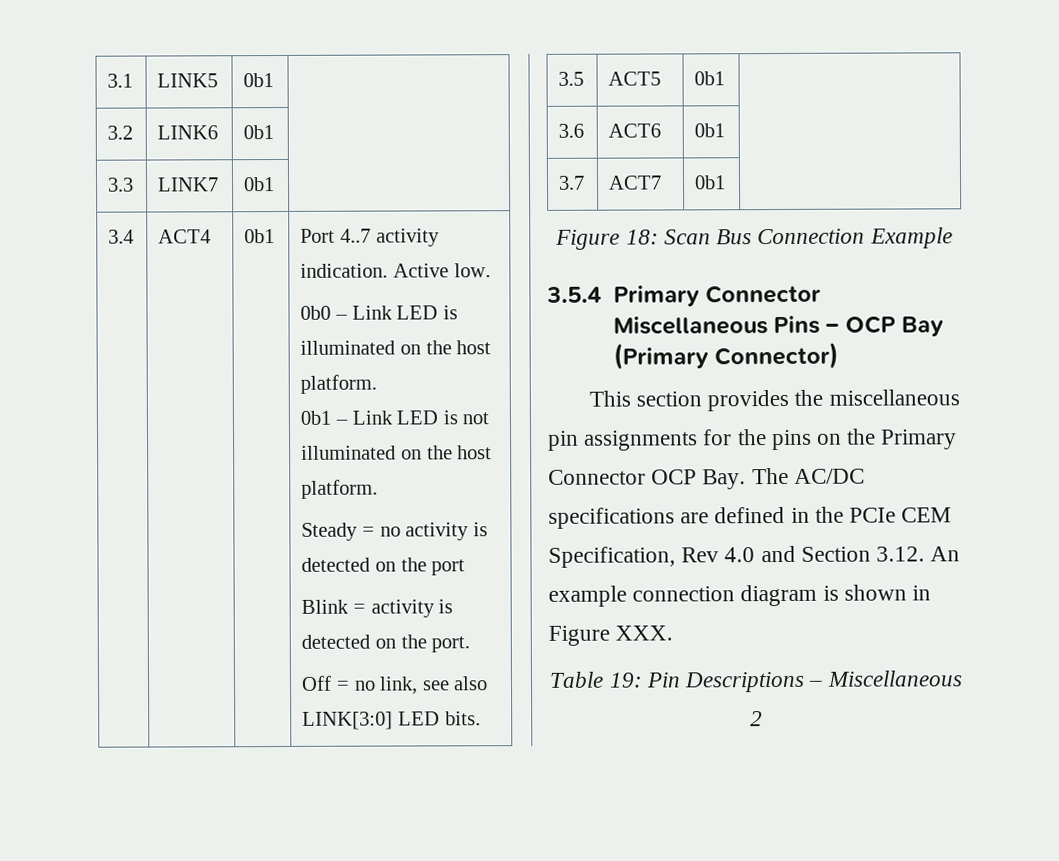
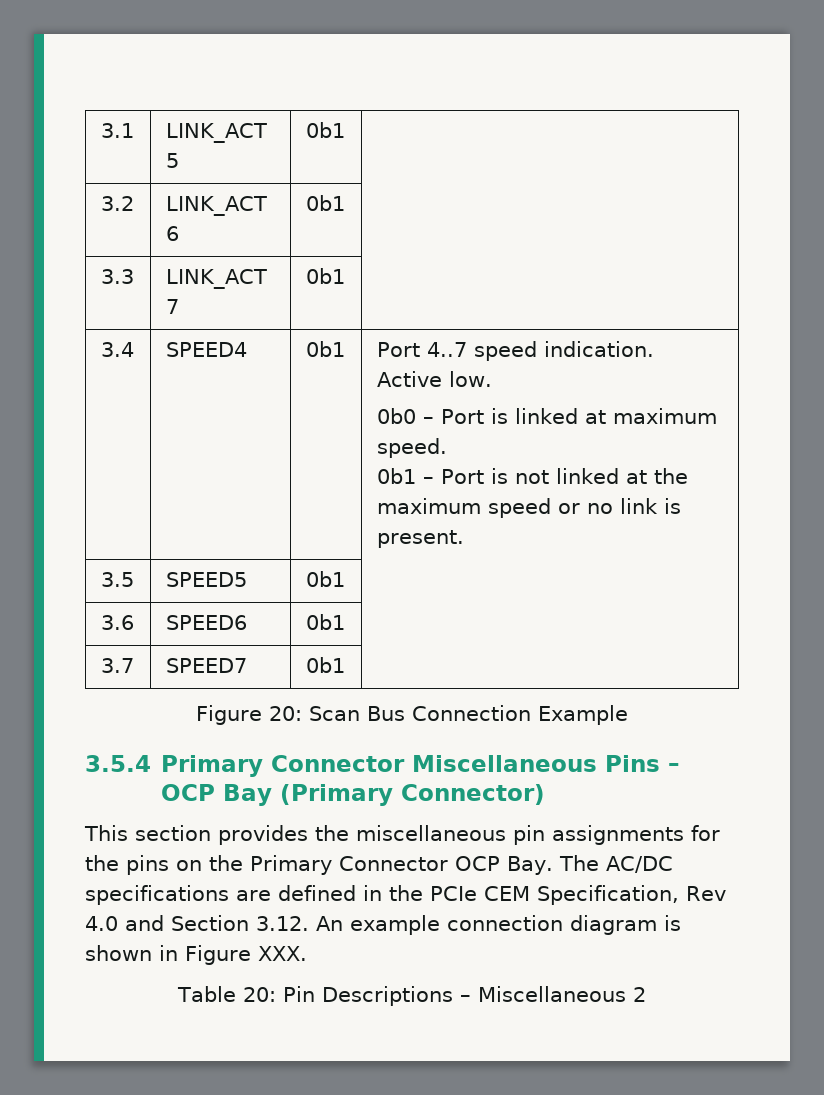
- 3.1 | LINK5 | 0b1 |
+ 3.1 | LINK_ACT 5 | 0b1 |
- 3.2 | LINK6 | 0b1 |
+ 3.2 | LINK_ACT 6 | 0b1 |
- 3.3 | LINK7 | 0b1 |
+ 3.3 | LINK_ACT 7 | 0b1 |
- ACT4
+ SPEED4
- Port 4..7 activity indication.
+ Port 4..7 speed indication.
- 0b0 – Link LED is illuminated on the host platform.
- 0b1 – Link LED is not illuminated on the host platform.
- Steady = no activity is detected on the port
- Blink = activity is detected on the port.
- Off = no link, see also LINK[3:0] LED bits.
+ 0b0 – Port is linked at maximum speed.
+ 0b1 – Port is not linked at the maximum speed or no link is present.
- 3.5 | ACT5 | 0b1 |
+ 3.5 | SPEED5 | 0b1 |
- 3.6 | ACT6 | 0b1 |
+ 3.6 | SPEED6 | 0b1 |
- 3.7 | ACT7 | 0b1 |
+ 3.7 | SPEED7 | 0b1 |
- Figure 18: Scan Bus Connection Example
+ Figure 20: Scan Bus Connection Example
- Table 19: Pin Descriptions – Miscellaneous 2
+ Table 20: Pin Descriptions – Miscellaneous 2

